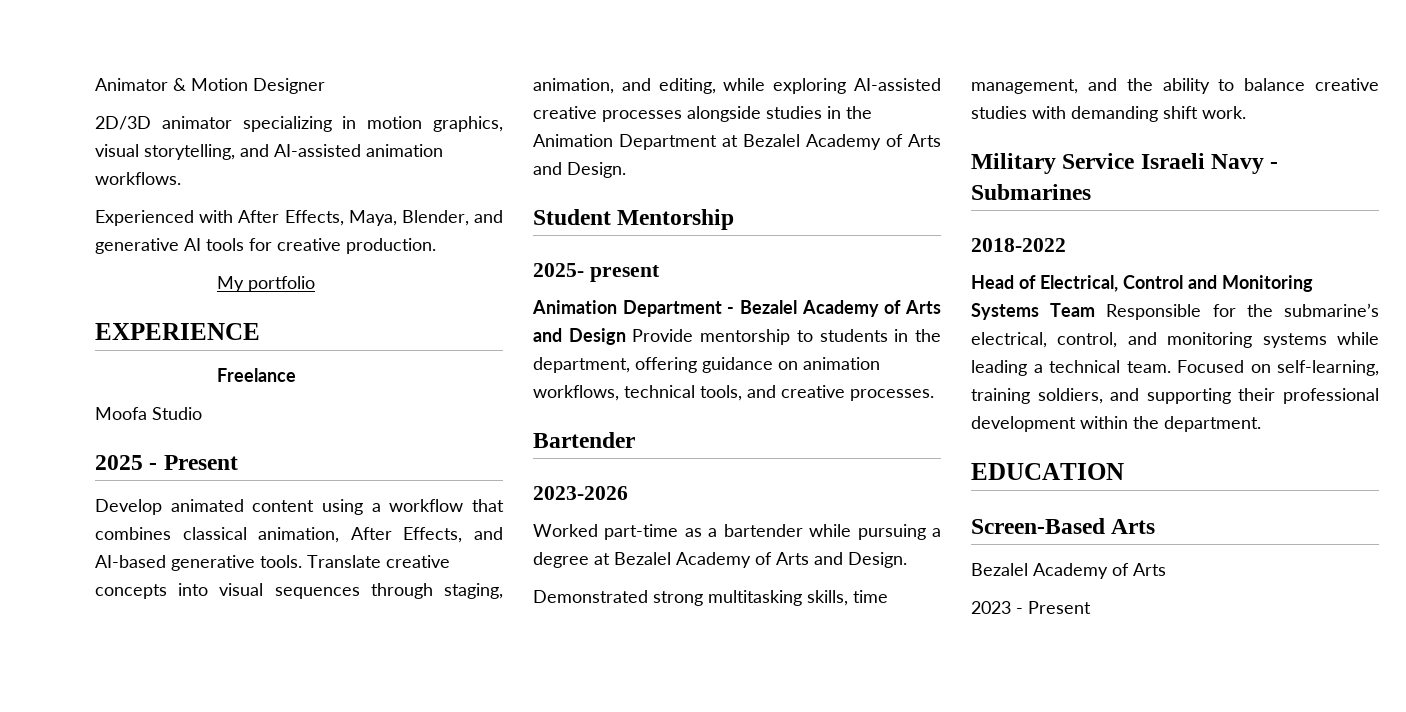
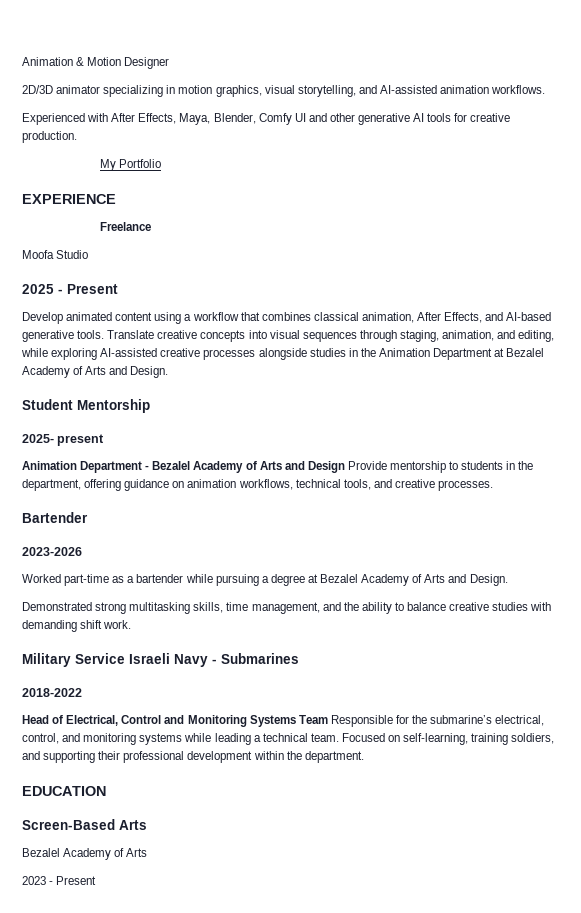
- Animator & Motion Designer
+ Animation & Motion Designer
- Experienced with After Effects, Maya, Blender, and generative AI tools for creative production.
+ Experienced with After Effects, Maya, Blender, Comfy UI and other generative AI tools for creative production.
- My portfolio
+ My Portfolio

